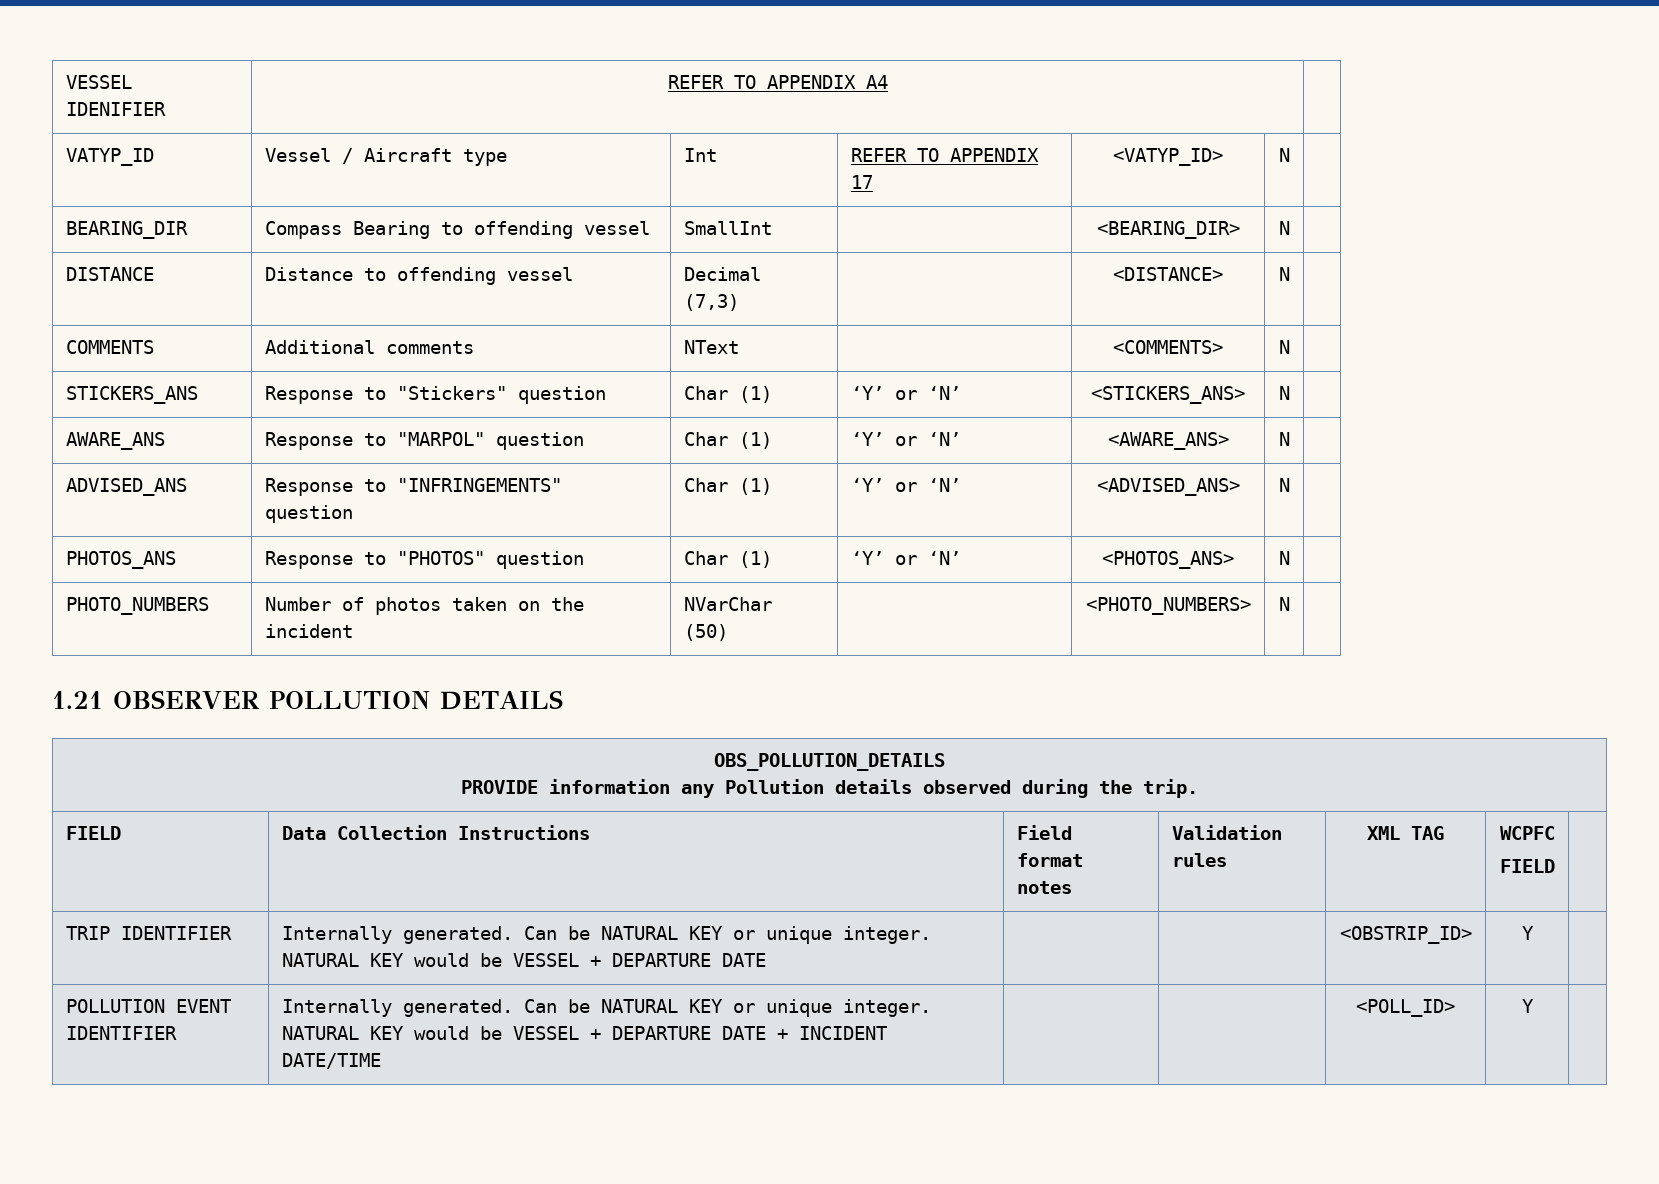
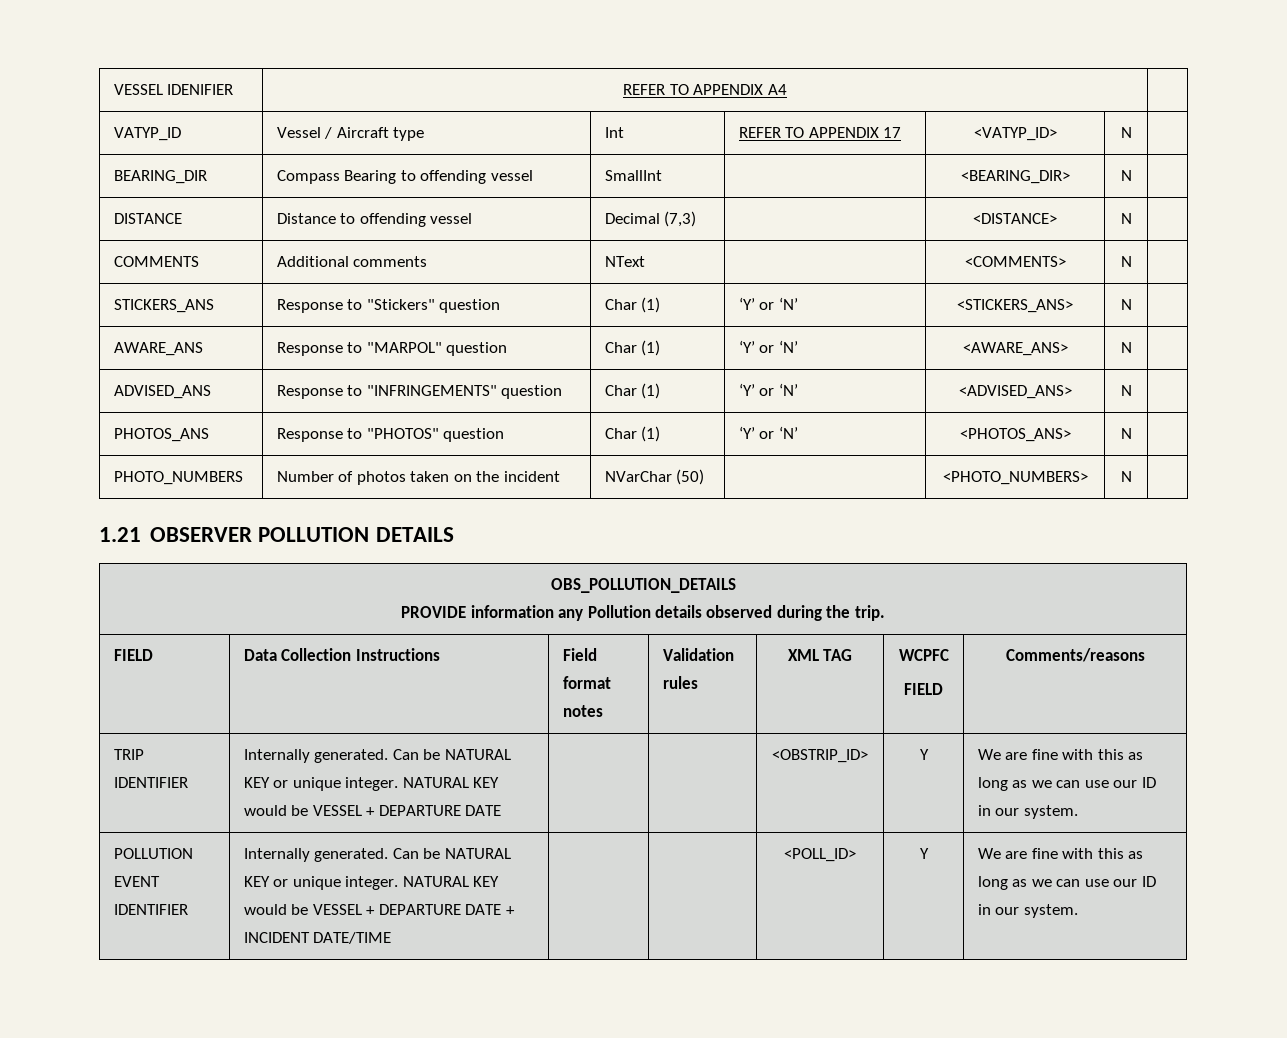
  FIELD | Data Collection Instructions | Field format notes | Validation rules | XML TAG | WCPFC
- FIELD |
+ FIELD | Comments/reasons
- TRIP IDENTIFIER | Internally generated. Can be NATURAL KEY or unique integer. NATURAL KEY would be VESSEL + DEPARTURE DATE | | | <OBSTRIP_ID> | Y |
+ TRIP IDENTIFIER | Internally generated. Can be NATURAL KEY or unique integer. NATURAL KEY would be VESSEL + DEPARTURE DATE | | | <OBSTRIP_ID> | Y | We are fine with this as long as we can use our ID in our system.
- <POLL_ID> | Y
+ <POLL_ID> | Y | We are fine with this as long as we can use our ID in our system.

